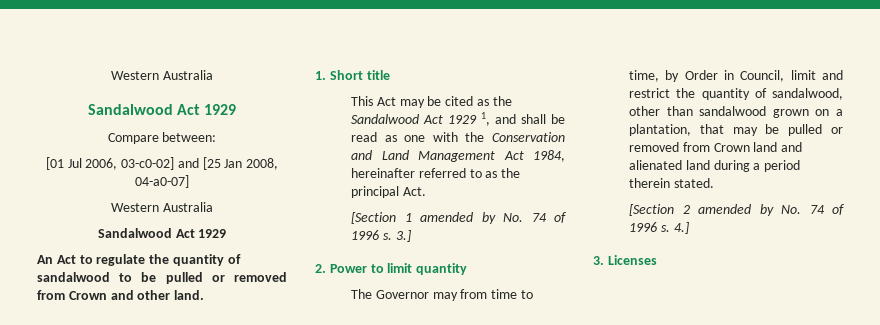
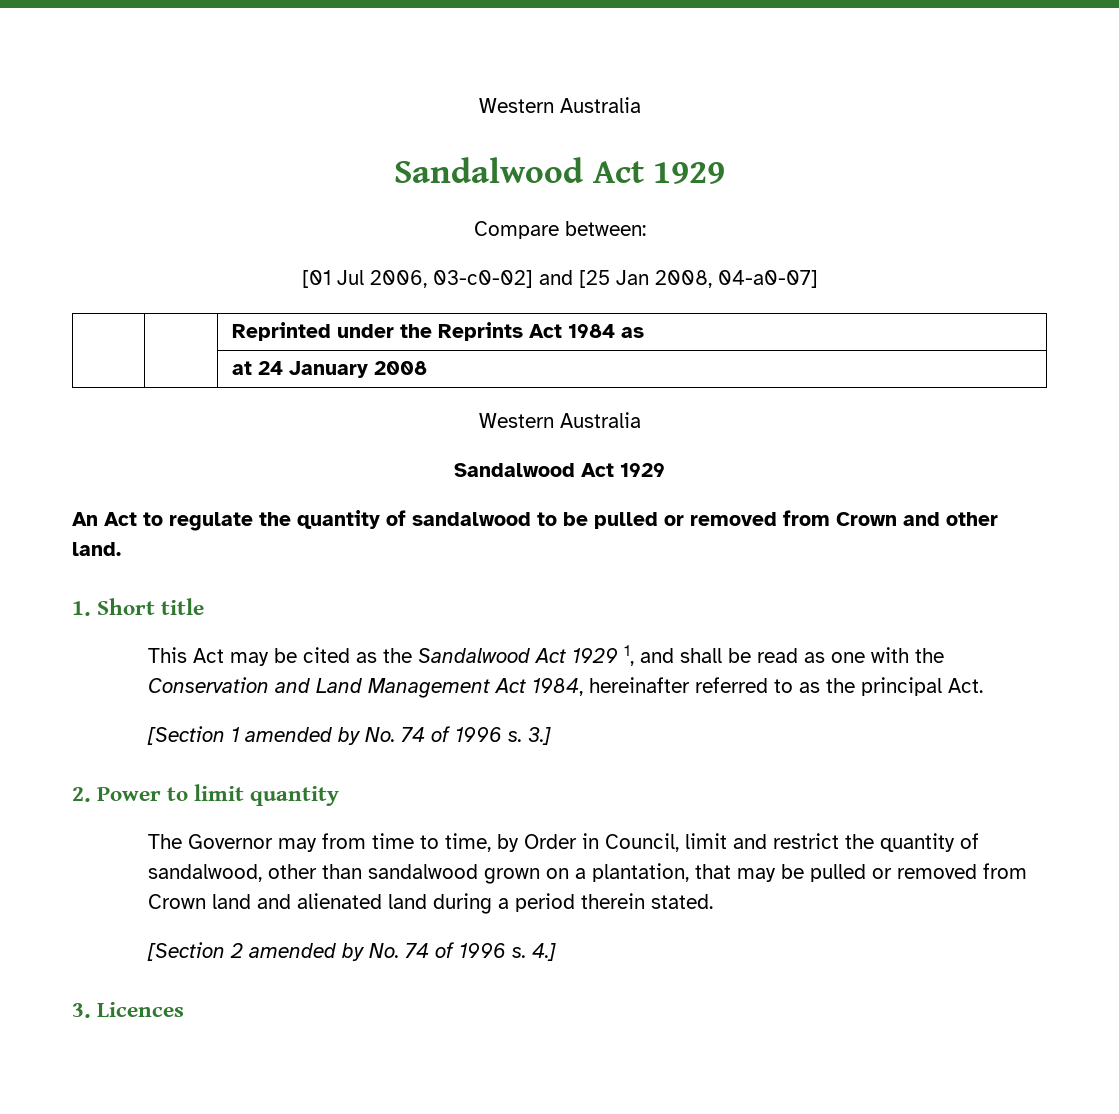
+ | | Reprinted under the Reprints Act 1984 as
+ | | at 24 January 2008
- 3. Licenses
+ 3. Licences

